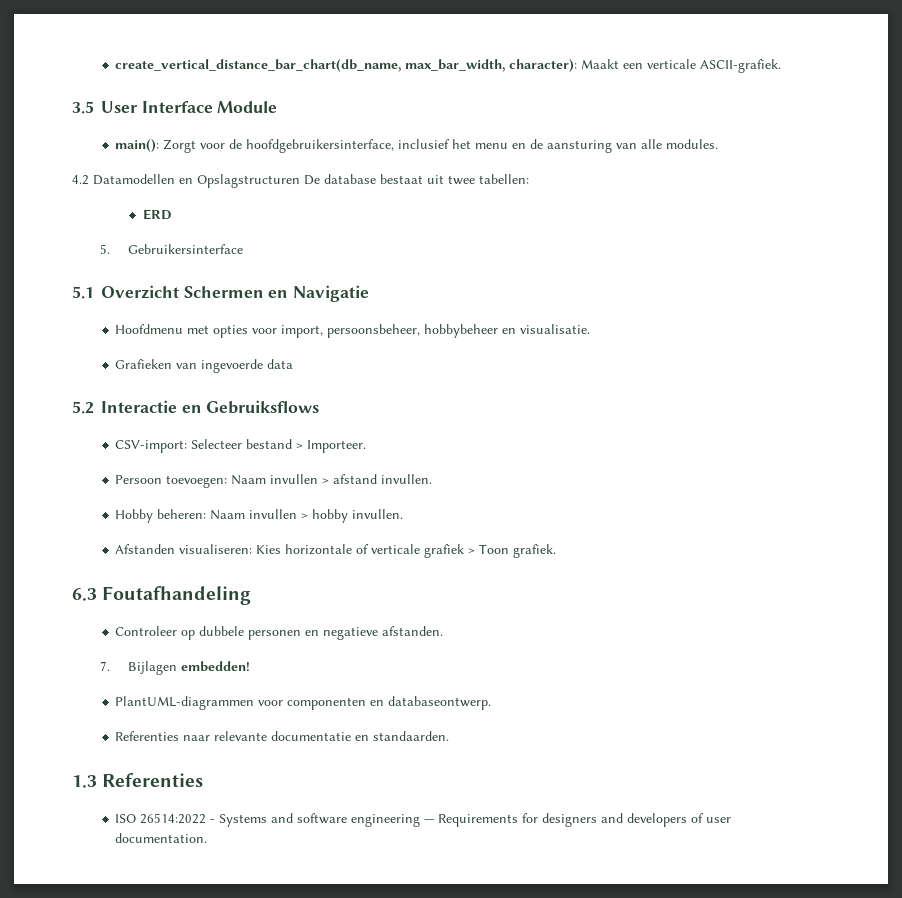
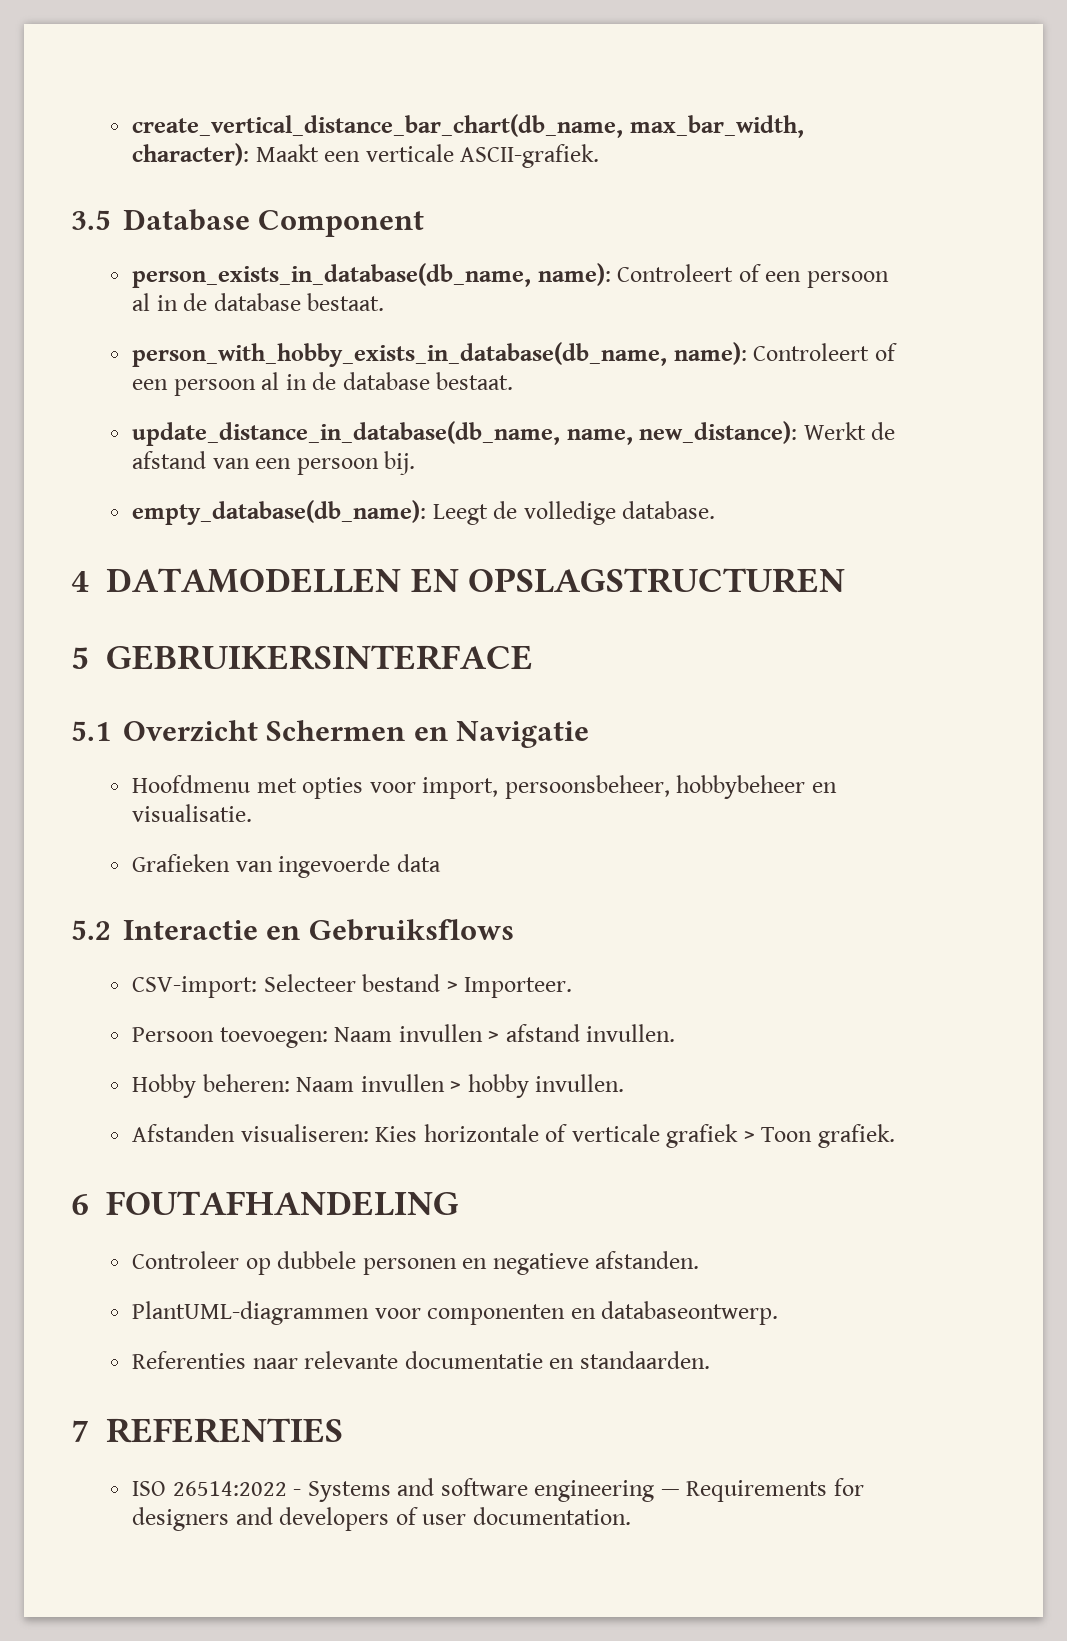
- 3.5 User Interface Module
- main(): Zorgt voor de hoofdgebruikersinterface, inclusief het menu en de aansturing van alle modules.
- 4.2 Datamodellen en Opslagstructuren De database bestaat uit twee tabellen:
- ERD
- 5. Gebruikersinterface
+ 3.5 Database Component
+ person_exists_in_database(db_name, name): Controleert of een persoon al in de database bestaat.
+ person_with_hobby_exists_in_database(db_name, name): Controleert of een persoon al in de database bestaat.
+ update_distance_in_database(db_name, name, new_distance): Werkt de afstand van een persoon bij.
+ empty_database(db_name): Leegt de volledige database.
+ 4 DATAMODELLEN EN OPSLAGSTRUCTUREN
+ 5 GEBRUIKERSINTERFACE
- 6.3 Foutafhandeling
+ 6 FOUTAFHANDELING
- 7. Bijlagen embedden!
- 1.3 Referenties
+ 7 REFERENTIES

